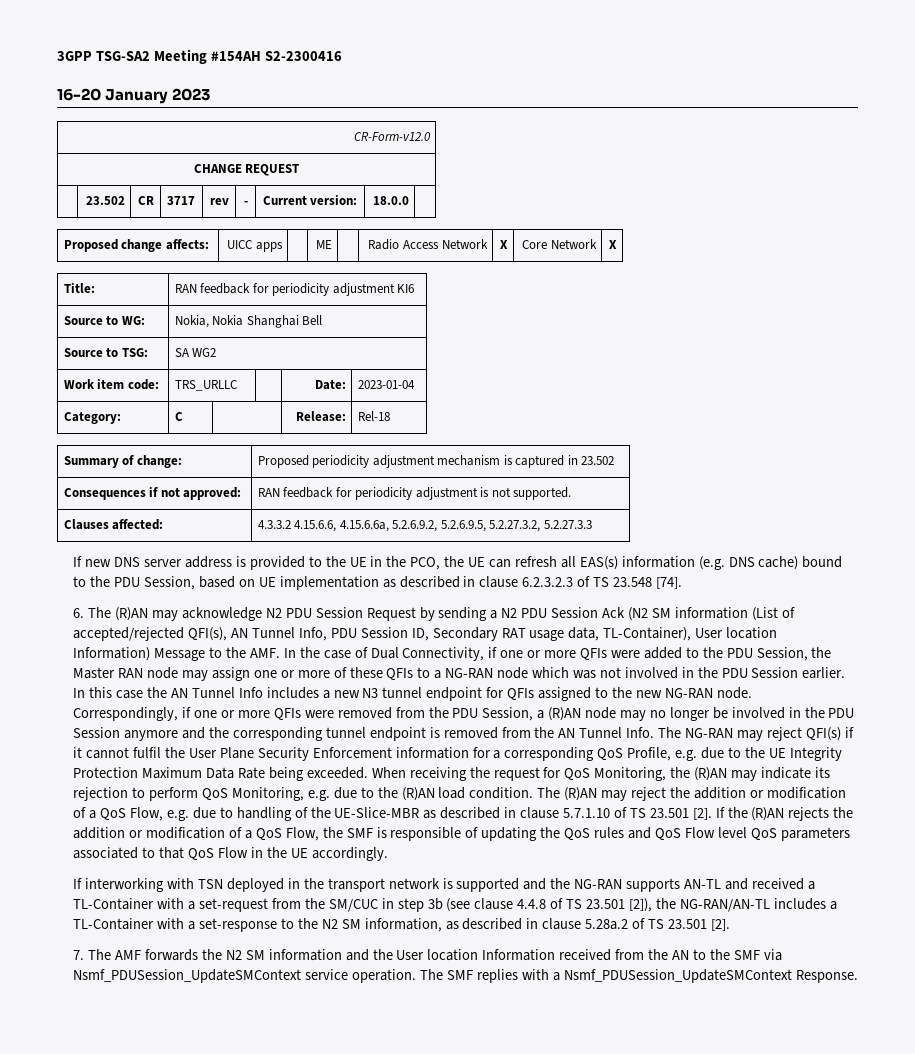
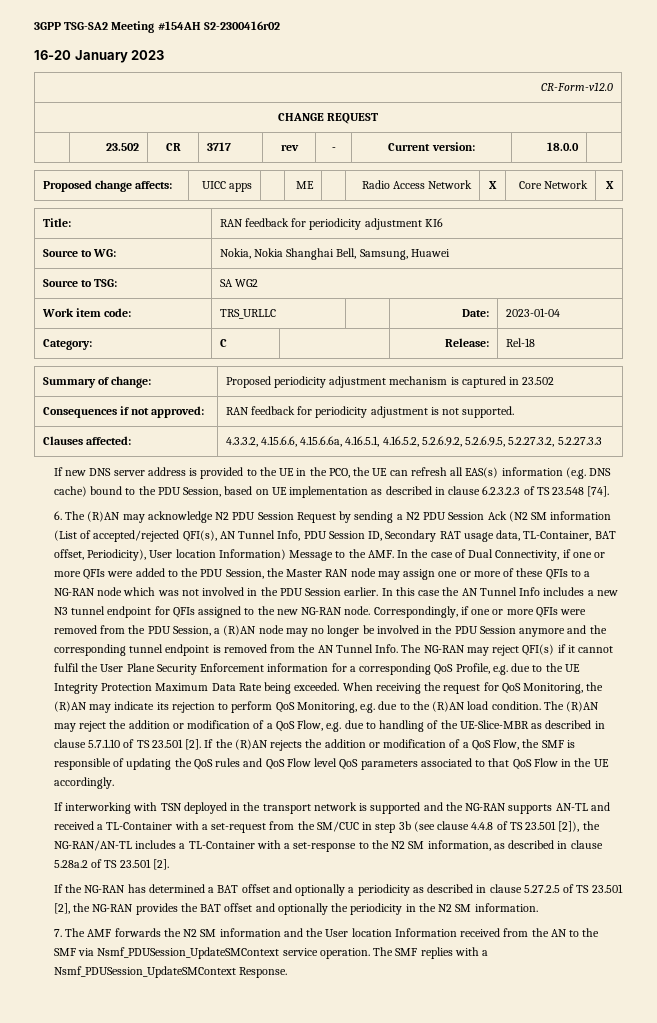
- 3GPP TSG-SA2 Meeting #154AH S2-2300416
+ 3GPP TSG-SA2 Meeting #154AH S2-2300416r02
- Source to WG: | Nokia, Nokia Shanghai Bell
+ Source to WG: | Nokia, Nokia Shanghai Bell, Samsung, Huawei
- Clauses affected: | 4.3.3.2 4.15.6.6, 4.15.6.6a, 5.2.6.9.2, 5.2.6.9.5, 5.2.27.3.2, 5.2.27.3.3
+ Clauses affected: | 4.3.3.2, 4.15.6.6, 4.15.6.6a, 4.16.5.1, 4.16.5.2, 5.2.6.9.2, 5.2.6.9.5, 5.2.27.3.2, 5.2.27.3.3
- 6. The (R)AN may acknowledge N2 PDU Session Request by sending a N2 PDU Session Ack (N2 SM information (List of accepted/rejected QFI(s), AN Tunnel Info, PDU Session ID, Secondary RAT usage data, TL-Container), User location Information) Message to the AMF. In the case of Dual Connectivity, if one or more QFIs were added to the PDU Session, the Master RAN node may assign one or more of these QFIs to a NG-RAN node which was not involved in the PDU Session earlier.
+ 6. The (R)AN may acknowledge N2 PDU Session Request by sending a N2 PDU Session Ack (N2 SM information (List of accepted/rejected QFI(s), AN Tunnel Info, PDU Session ID, Secondary RAT usage data, TL-Container, BAT offset, Periodicity), User location Information) Message to the AMF. In the case of Dual Connectivity, if one or more QFIs were added to the PDU Session, the Master RAN node may assign one or more of these QFIs to a NG-RAN node which was not involved in the PDU Session earlier.
+ If the NG-RAN has determined a BAT offset and optionally a periodicity as described in clause 5.27.2.5 of TS 23.501 [2], the NG-RAN provides the BAT offset and optionally the periodicity in the N2 SM information.

